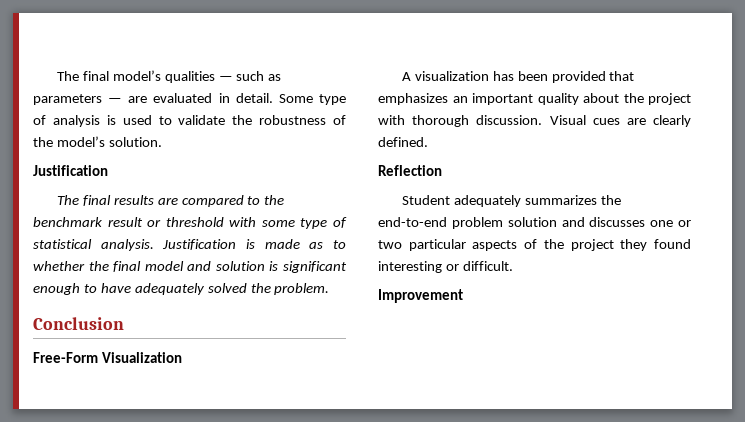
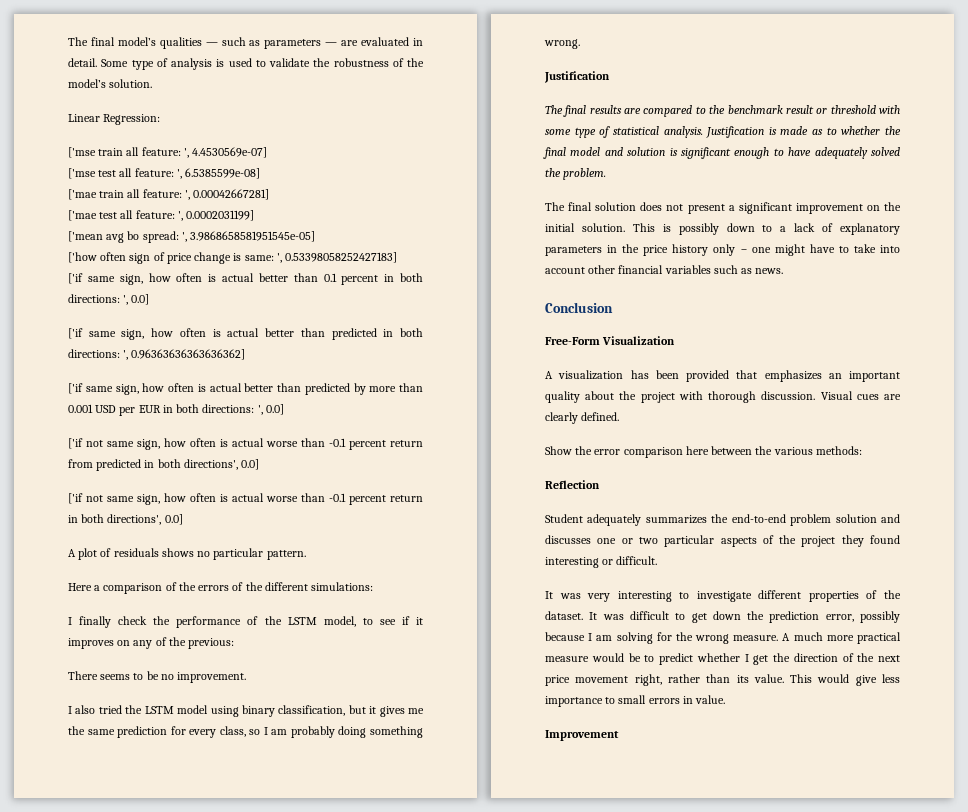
+ Linear Regression:
+ ['mse train all feature: ', 4.4530569e-07]
+ ['mse test all feature: ', 6.5385599e-08]
+ ['mae train all feature: ', 0.00042667281]
+ ['mae test all feature: ', 0.0002031199]
+ ['mean avg bo spread: ', 3.9868658581951545e-05]
+ ['how often sign of price change is same: ', 0.53398058252427183]
+ ['if same sign, how often is actual better than 0.1 percent in both directions: ', 0.0]
+ ['if same sign, how often is actual better than predicted in both directions: ', 0.96363636363636362]
+ ['if same sign, how often is actual better than predicted by more than 0.001 USD per EUR in both directions: ', 0.0]
+ ['if not same sign, how often is actual worse than -0.1 percent return from predicted in both directions', 0.0]
+ ['if not same sign, how often is actual worse than -0.1 percent return in both directions', 0.0]
+ A plot of residuals shows no particular pattern.
+ Here a comparison of the errors of the different simulations:
+ I finally check the performance of the LSTM model, to see if it improves on any of the previous:
+ There seems to be no improvement.
+ I also tried the LSTM model using binary classification, but it gives me the same prediction for every class, so I am probably doing something wrong.
+ The final solution does not present a significant improvement on the initial solution. This is possibly down to a lack of explanatory parameters in the price history only – one might have to take into account other financial variables such as news.
+ Show the error comparison here between the various methods:
+ It was very interesting to investigate different properties of the dataset. It was difficult to get down the prediction error, possibly because I am solving for the wrong measure. A much more practical measure would be to predict whether I get the direction of the next price movement right, rather than its value. This would give less importance to small errors in value.

